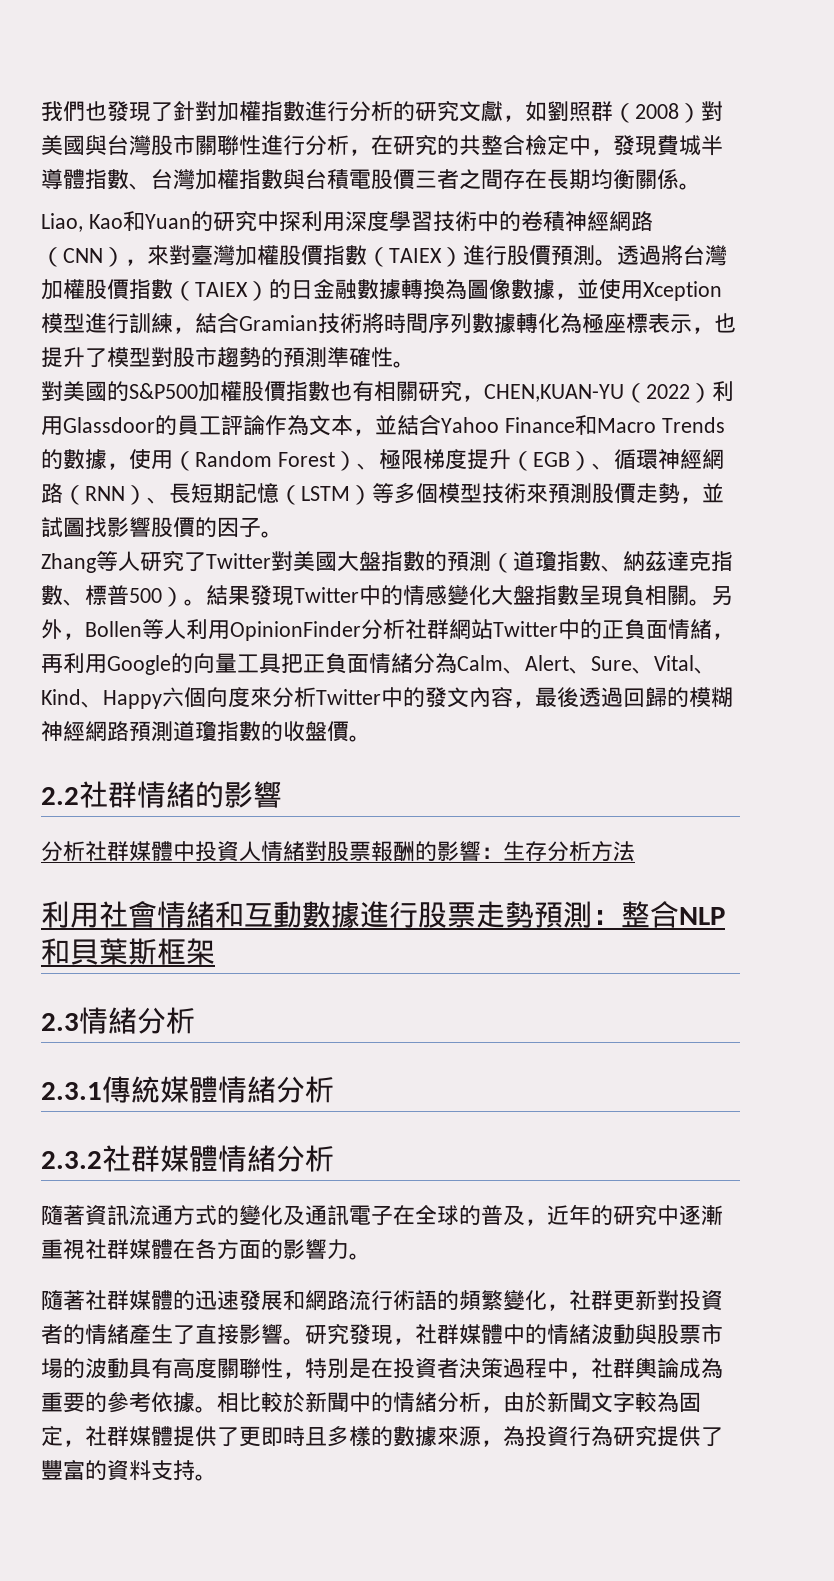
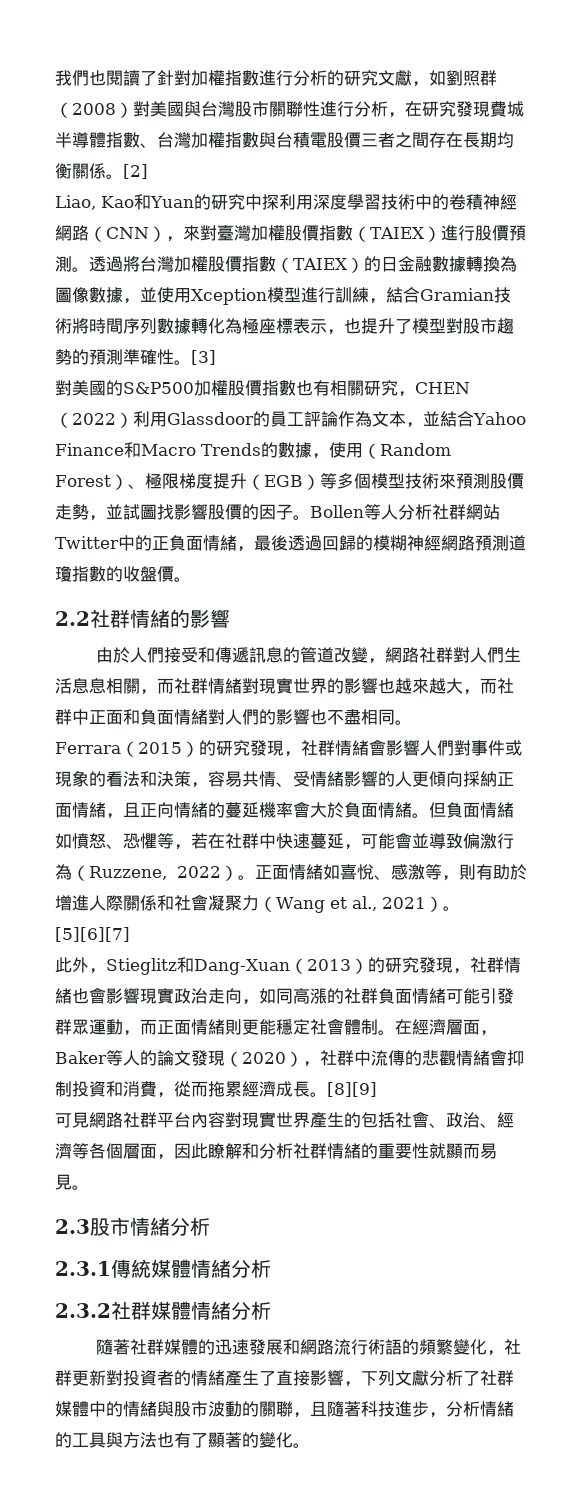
- 我們也發現了針對加權指數進行分析的研究文獻，如劉照群（2008）對美國與台灣股市關聯性進行分析，在研究的共整合檢定中，發現費城半導體指數、台灣加權指數與台積電股價三者之間存在長期均衡關係。
+ 我們也閱讀了針對加權指數進行分析的研究文獻，如劉照群（2008）對美國與台灣股市關聯性進行分析，在研究發現費城半導體指數、台灣加權指數與台積電股價三者之間存在長期均衡關係。[2]
+ [3]
- 對美國的S&P500加權股價指數也有相關研究，CHEN,KUAN-YU（2022）利用Glassdoor的員工評論作為文本，並結合Yahoo Finance和Macro Trends的數據，使用（Random Forest）、極限梯度提升（EGB）、循環神經網路（RNN）、長短期記憶（LSTM）等多個模型技術來預測股價走勢，並試圖找影響股價的因子。
- Zhang等人研究了Twitter對美國大盤指數的預測（道瓊指數、納茲達克指數、標普500）。結果發現Twitter中的情感變化大盤指數呈現負相關。另外，Bollen等人利用OpinionFinder分析社群網站Twitter中的正負面情緒，再利用Google的向量工具把正負面情緒分為Calm、Alert、Sure、Vital、Kind、Happy六個向度來分析Twitter中的發文內容，最後透過回歸的模糊神經網路預測道瓊指數的收盤價。
+ 對美國的S&P500加權股價指數也有相關研究，CHEN（2022）利用Glassdoor的員工評論作為文本，並結合Yahoo Finance和Macro Trends的數據，使用（Random Forest）、極限梯度提升（EGB）等多個模型技術來預測股價走勢，並試圖找影響股價的因子。Bollen等人分析社群網站Twitter中的正負面情緒，最後透過回歸的模糊神經網路預測道瓊指數的收盤價。
- 分析社群媒體中投資人情緒對股票報酬的影響：生存分析方法
- 利用社會情緒和互動數據進行股票走勢預測：整合NLP和貝葉斯框架
+ 由於人們接受和傳遞訊息的管道改變，網路社群對人們生活息息相關，而社群情緒對現實世界的影響也越來越大，而社群中正面和負面情緒對人們的影響也不盡相同。
+ Ferrara（2015）的研究發現，社群情緒會影響人們對事件或現象的看法和決策，容易共情、受情緒影響的人更傾向採納正面情緒，且正向情緒的蔓延機率會大於負面情緒。但負面情緒如憤怒、恐懼等，若在社群中快速蔓延，可能會並導致偏激行為（Ruzzene, 2022）。正面情緒如喜悅、感激等，則有助於增進人際關係和社會凝聚力（Wang et al., 2021）。[5][6][7]
+ 此外，Stieglitz和Dang-Xuan（2013）的研究發現，社群情緒也會影響現實政治走向，如同高漲的社群負面情緒可能引發群眾運動，而正面情緒則更能穩定社會體制。在經濟層面，Baker等人的論文發現（2020），社群中流傳的悲觀情緒會抑制投資和消費，從而拖累經濟成長。[8][9]
+ 可見網路社群平台內容對現實世界產生的包括社會、政治、經濟等各個層面，因此瞭解和分析社群情緒的重要性就顯而易見。
- 2.3情緒分析
+ 2.3股市情緒分析
- 隨著資訊流通方式的變化及通訊電子在全球的普及，近年的研究中逐漸重視社群媒體在各方面的影響力。
- 隨著社群媒體的迅速發展和網路流行術語的頻繁變化，社群更新對投資者的情緒產生了直接影響。研究發現，社群媒體中的情緒波動與股票市場的波動具有高度關聯性，特別是在投資者決策過程中，社群輿論成為重要的參考依據。相比較於新聞中的情緒分析，由於新聞文字較為固定，社群媒體提供了更即時且多樣的數據來源，為投資行為研究提供了豐富的資料支持。
+ 隨著社群媒體的迅速發展和網路流行術語的頻繁變化，社群更新對投資者的情緒產生了直接影響，下列文獻分析了社群媒體中的情緒與股市波動的關聯，且隨著科技進步，分析情緒的工具與方法也有了顯著的變化。

